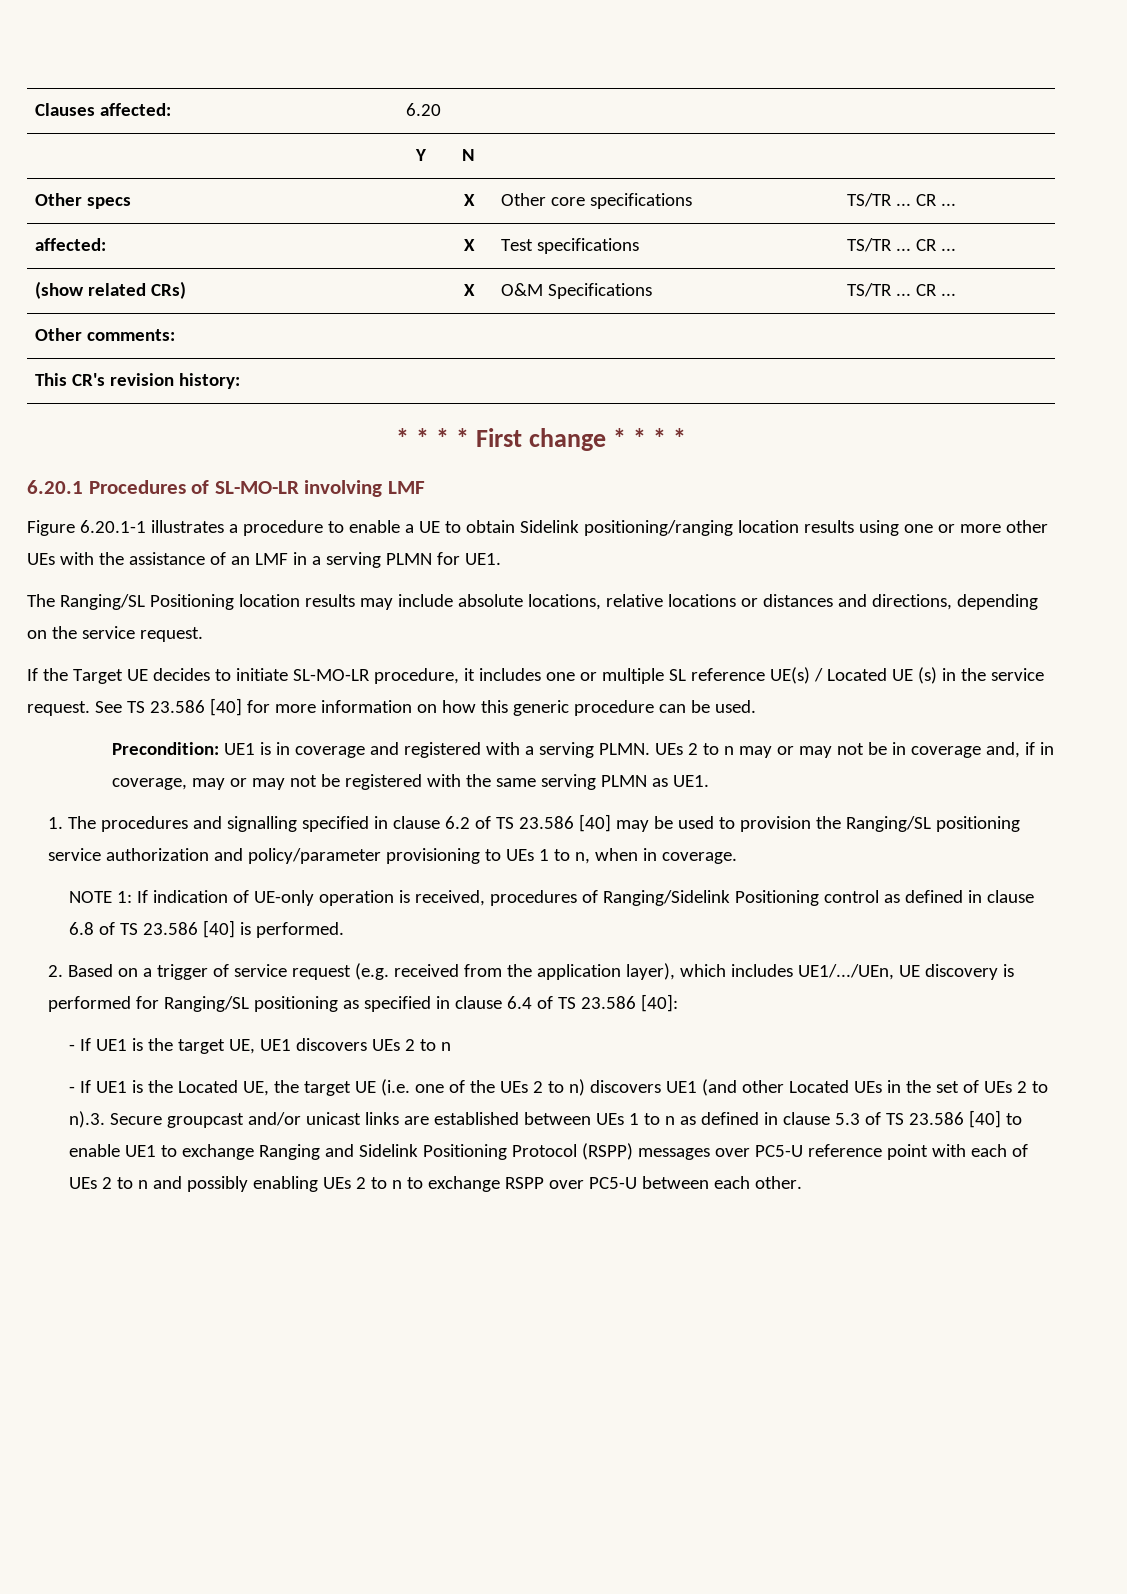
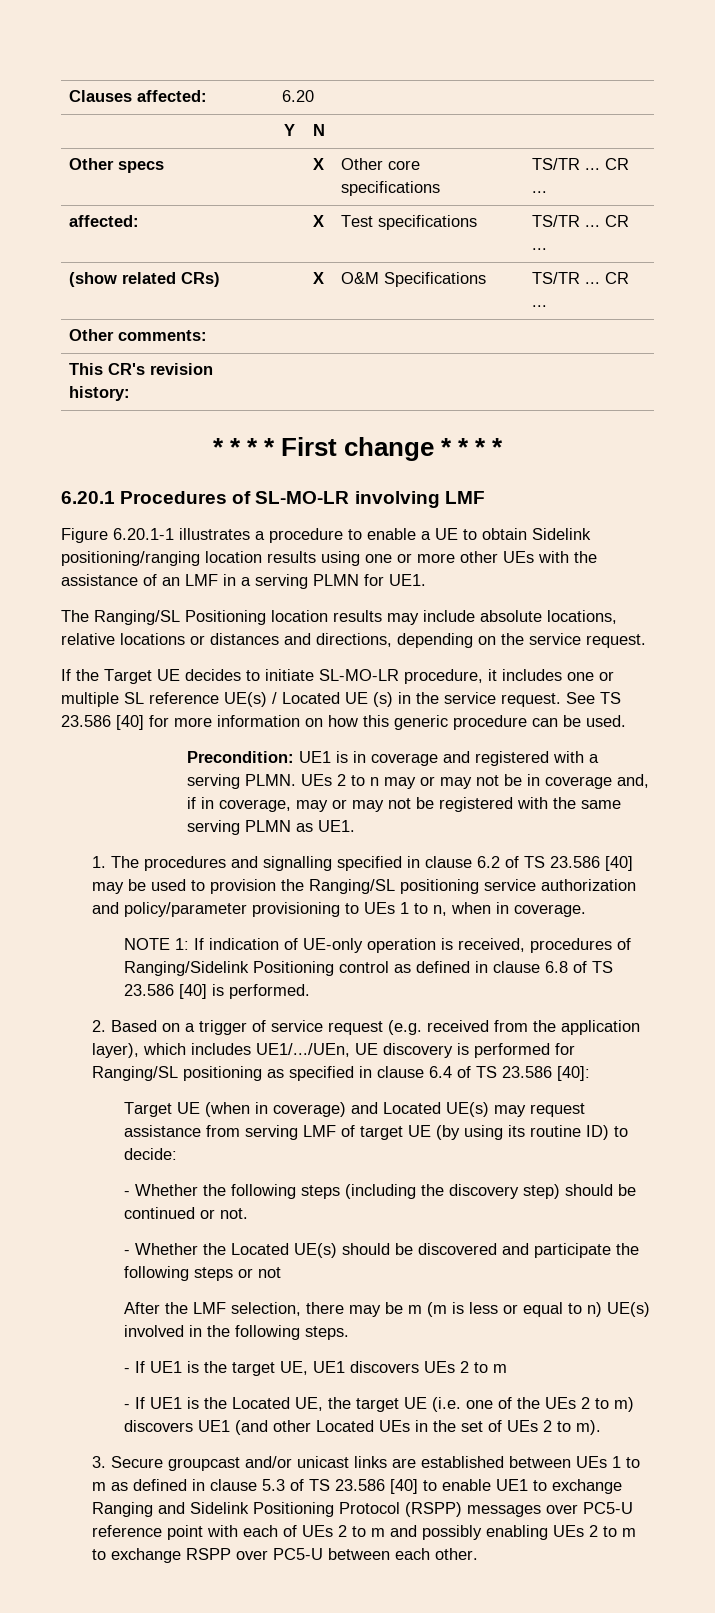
+ Target UE (when in coverage) and Located UE(s) may request assistance from serving LMF of target UE (by using its routine ID) to decide:
+ - Whether the following steps (including the discovery step) should be continued or not.
+ - Whether the Located UE(s) should be discovered and participate the following steps or not
+ After the LMF selection, there may be m (m is less or equal to n) UE(s) involved in the following steps.
- - If UE1 is the target UE, UE1 discovers UEs 2 to n
+ - If UE1 is the target UE, UE1 discovers UEs 2 to m
- - If UE1 is the Located UE, the target UE (i.e. one of the UEs 2 to n) discovers UE1 (and other Located UEs in the set of UEs 2 to n).3. Secure groupcast and/or unicast links are established between UEs 1 to n as defined in clause 5.3 of TS 23.586 [40] to enable UE1 to exchange Ranging and Sidelink Positioning Protocol (RSPP) messages over PC5-U reference point with each of UEs 2 to n and possibly enabling UEs 2 to n to exchange RSPP over PC5-U between each other.
+ - If UE1 is the Located UE, the target UE (i.e. one of the UEs 2 to m) discovers UE1 (and other Located UEs in the set of UEs 2 to m).
+ 3. Secure groupcast and/or unicast links are established between UEs 1 to m as defined in clause 5.3 of TS 23.586 [40] to enable UE1 to exchange Ranging and Sidelink Positioning Protocol (RSPP) messages over PC5-U reference point with each of UEs 2 to m and possibly enabling UEs 2 to m to exchange RSPP over PC5-U between each other.

